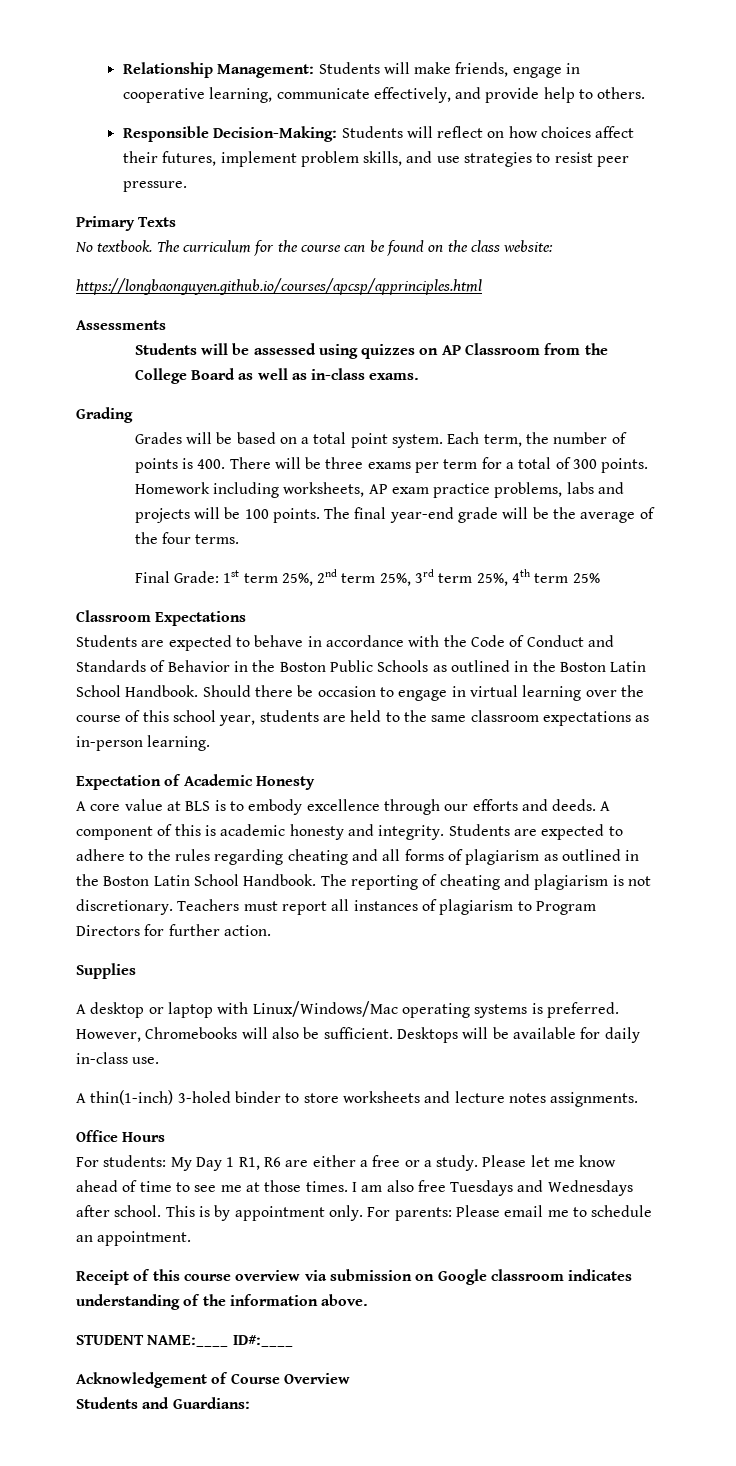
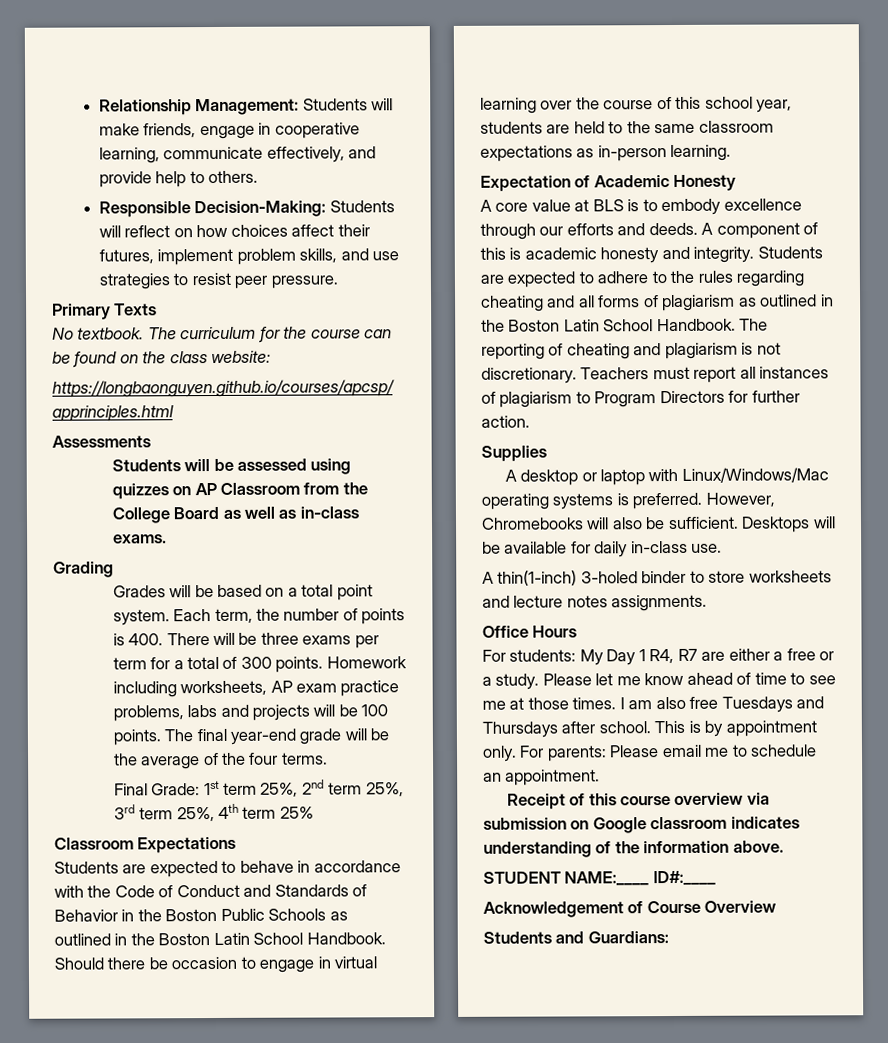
- For students: My Day 1 R1, R6 are either a free or a study.
+ For students: My Day 1 R4, R7 are either a free or a study.
- I am also free Tuesdays and Wednesdays after school.
+ I am also free Tuesdays and Thursdays after school.

